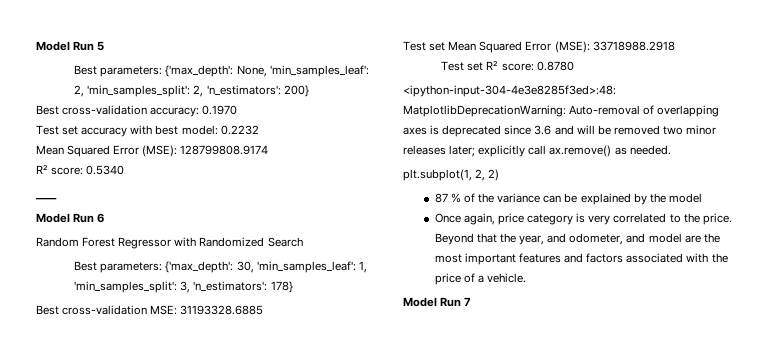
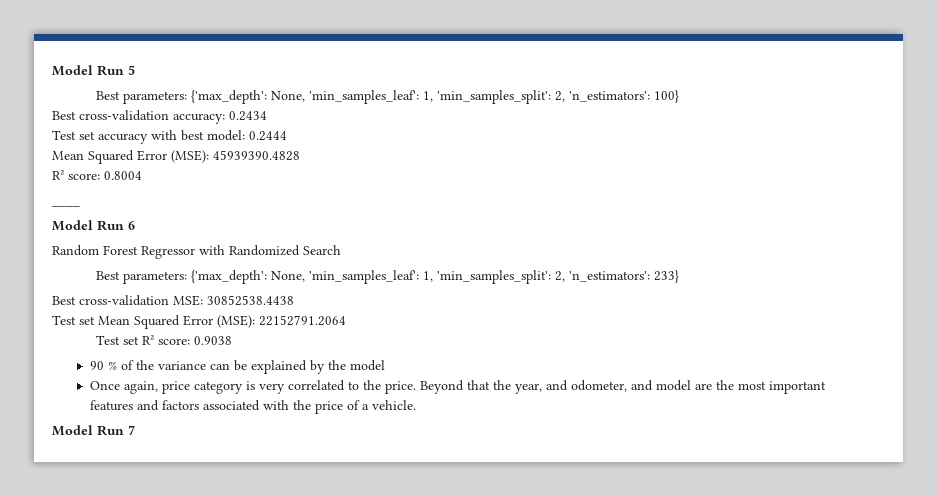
- Best parameters: {'max_depth': None, 'min_samples_leaf': 2, 'min_samples_split': 2, 'n_estimators': 200}
+ Best parameters: {'max_depth': None, 'min_samples_leaf': 1, 'min_samples_split': 2, 'n_estimators': 100}
- Best cross-validation accuracy: 0.1970
+ Best cross-validation accuracy: 0.2434
- Test set accuracy with best model: 0.2232
- Mean Squared Error (MSE): 128799808.9174
- R² score: 0.5340
+ Test set accuracy with best model: 0.2444
+ Mean Squared Error (MSE): 45939390.4828
+ R² score: 0.8004
- Best parameters: {'max_depth': 30, 'min_samples_leaf': 1, 'min_samples_split': 3, 'n_estimators': 178}
+ Best parameters: {'max_depth': None, 'min_samples_leaf': 1, 'min_samples_split': 2, 'n_estimators': 233}
- Best cross-validation MSE: 31193328.6885
+ Best cross-validation MSE: 30852538.4438
- Test set Mean Squared Error (MSE): 33718988.2918
+ Test set Mean Squared Error (MSE): 22152791.2064
- Test set R² score: 0.8780
- <ipython-input-304-4e3e8285f3ed>:48: MatplotlibDeprecationWarning: Auto-removal of overlapping axes is deprecated since 3.6 and will be removed two minor releases later; explicitly call ax.remove() as needed.
- plt.subplot(1, 2, 2)
- 87 % of the variance can be explained by the model
+ Test set R² score: 0.9038
+ 90 % of the variance can be explained by the model

